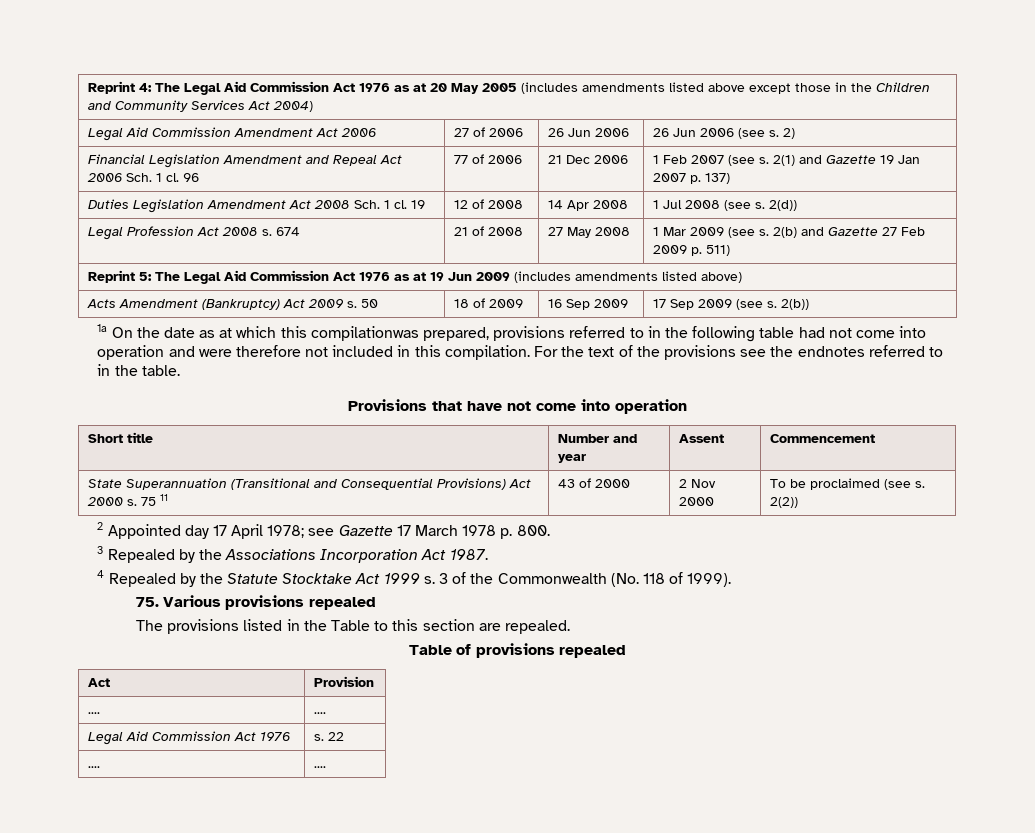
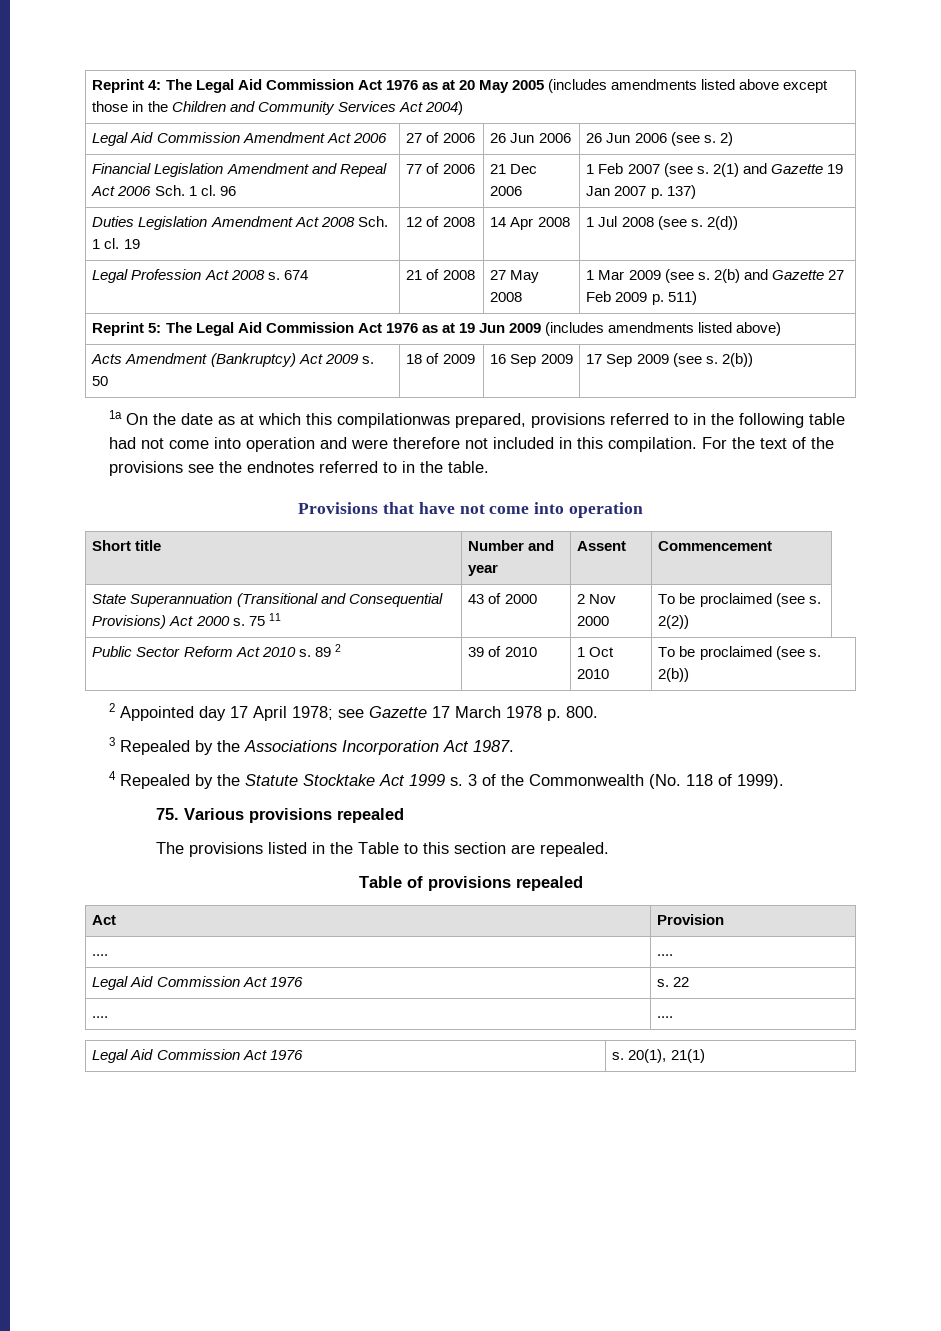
+ Public Sector Reform Act 2010 s. 89 2 | 39 of 2010 | 1 Oct 2010 | To be proclaimed (see s. 2(b))
+ Legal Aid Commission Act 1976 | s. 20(1), 21(1)

